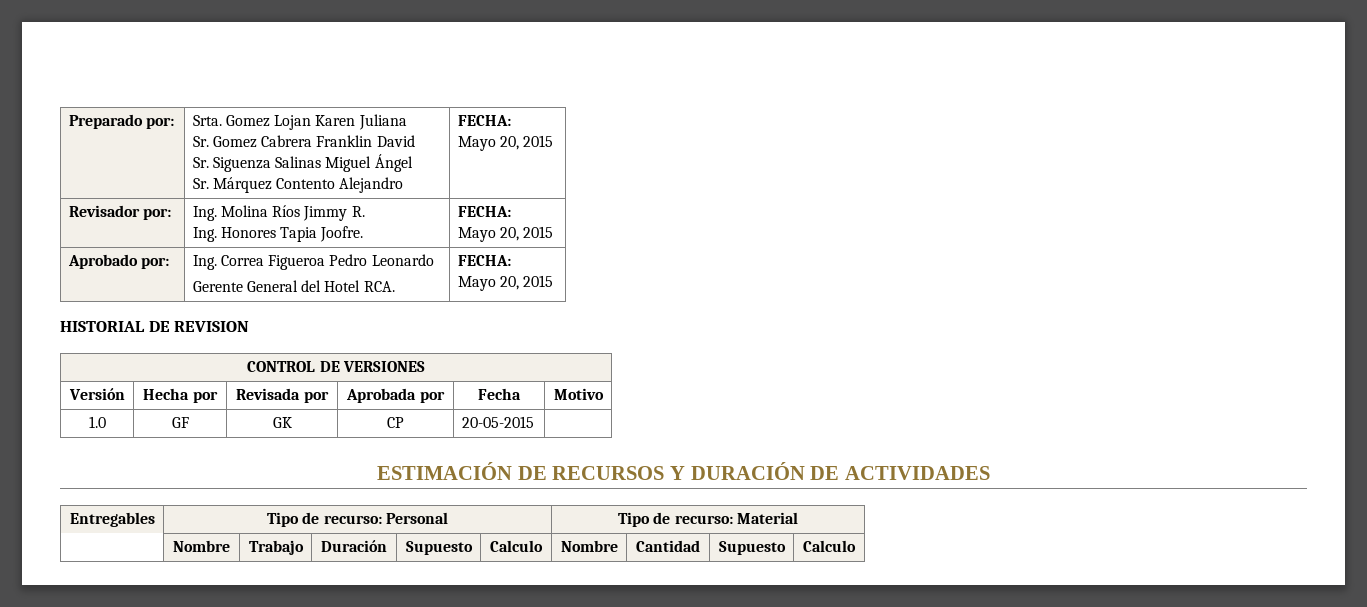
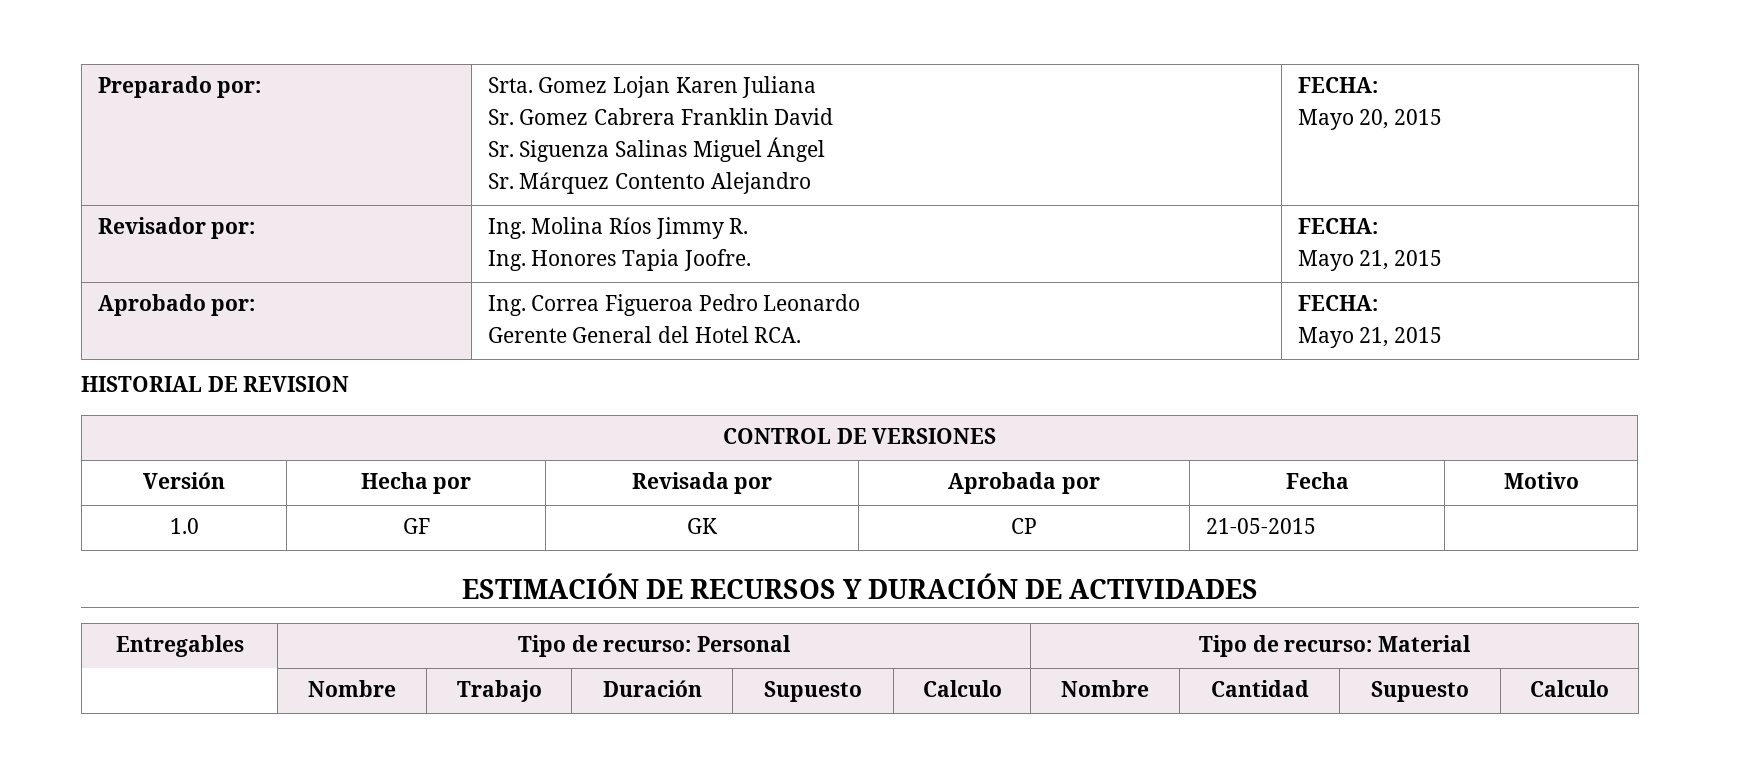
  Revisador por: | Ing. Molina Ríos Jimmy R.
  Ing. Honores Tapia Joofre. | FECHA:
- Mayo 20, 2015
+ Mayo 21, 2015
  Aprobado por: | Ing. Correa Figueroa Pedro Leonardo
  Gerente General del Hotel RCA. | FECHA:
- Mayo 20, 2015
+ Mayo 21, 2015
- 1.0 | GF | GK | CP | 20-05-2015 |
+ 1.0 | GF | GK | CP | 21-05-2015 |

